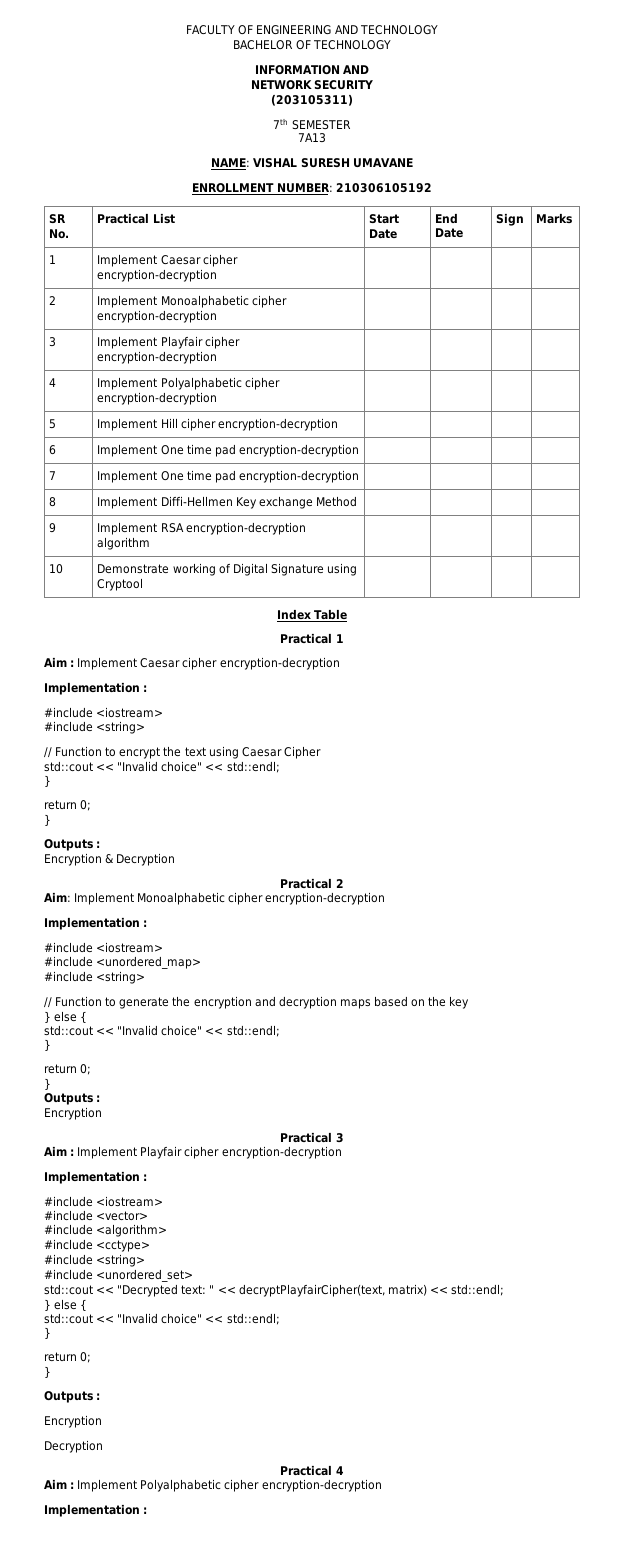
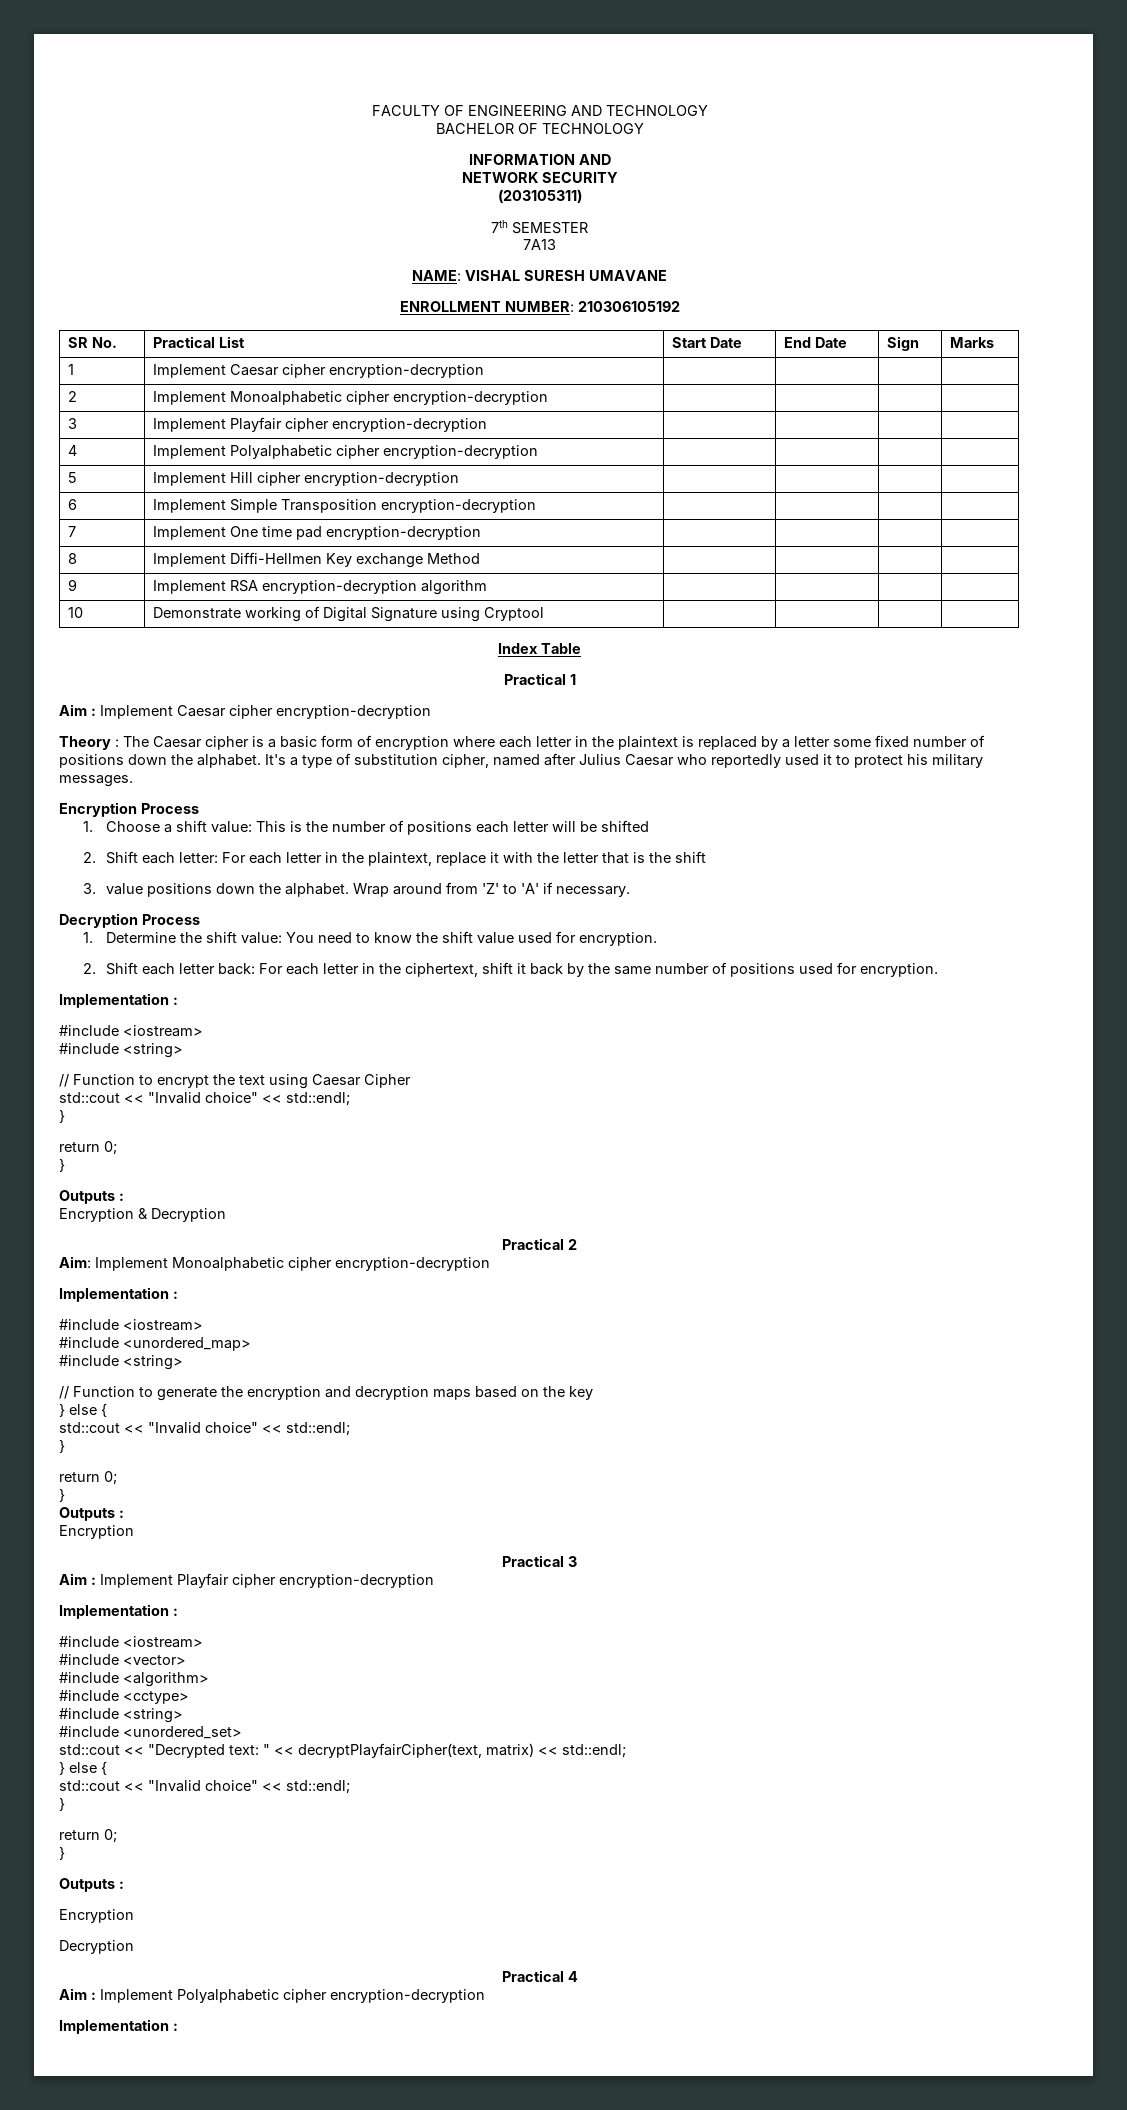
- 6 | Implement One time pad encryption-decryption | | | |
+ 6 | Implement Simple Transposition encryption-decryption | | | |
+ Theory : The Caesar cipher is a basic form of encryption where each letter in the plaintext is replaced by a letter some fixed number of positions down the alphabet. It's a type of substitution cipher, named after Julius Caesar who reportedly used it to protect his military messages.
+ Encryption Process
+ 1. Choose a shift value: This is the number of positions each letter will be shifted
+ 2. Shift each letter: For each letter in the plaintext, replace it with the letter that is the shift
+ 3. value positions down the alphabet. Wrap around from 'Z' to 'A' if necessary.
+ Decryption Process
+ 1. Determine the shift value: You need to know the shift value used for encryption.
+ 2. Shift each letter back: For each letter in the ciphertext, shift it back by the same number of positions used for encryption.

